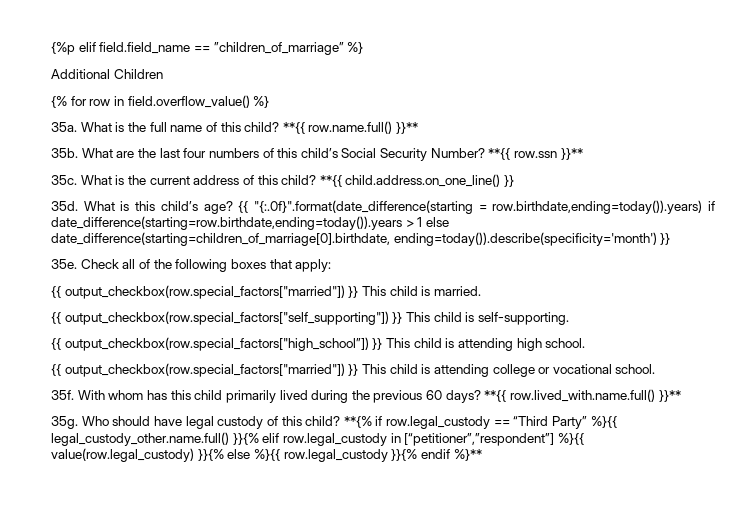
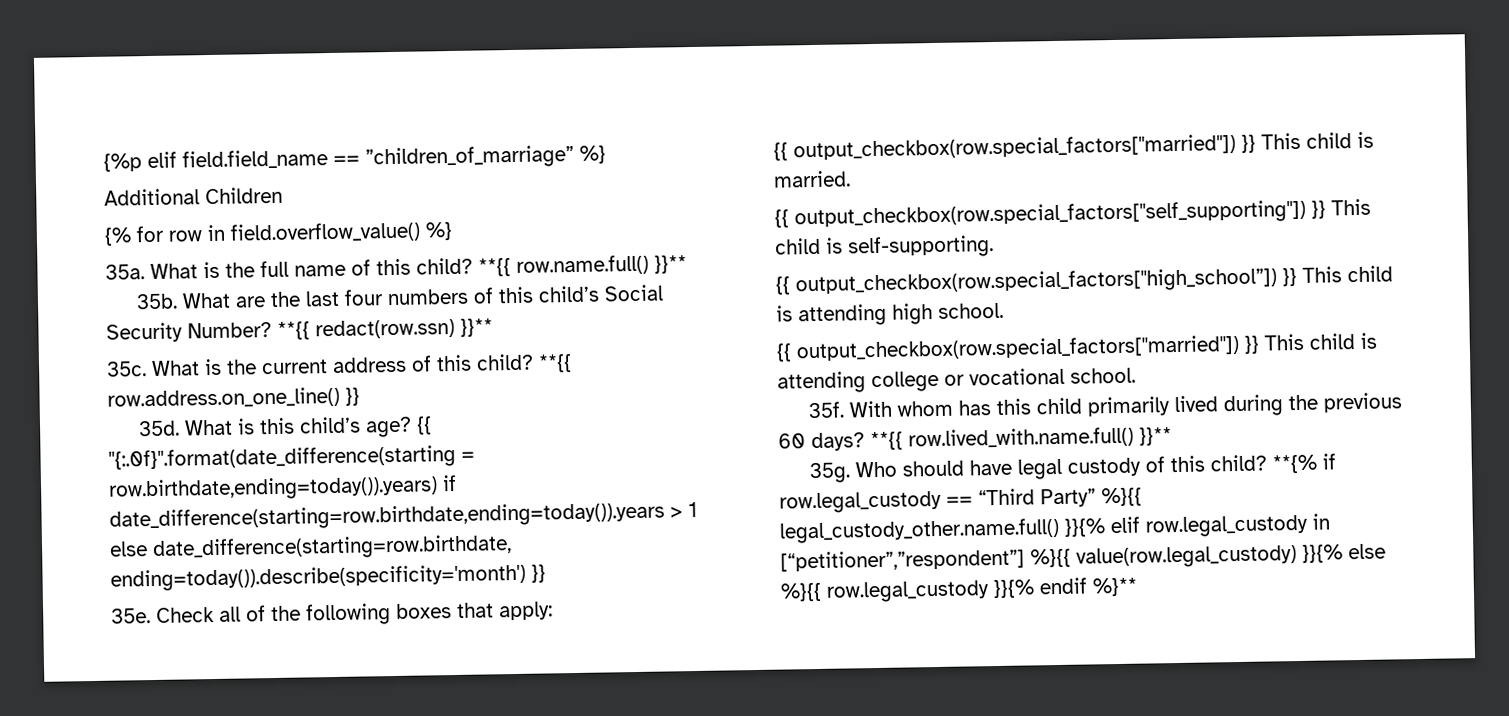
- **{{ row.ssn }}**
+ **{{ redact(row.ssn) }}**
- **{{ child.address.on_one_line() }}
+ **{{ row.address.on_one_line() }}
- {{ "{:.0f}".format(date_difference(starting = row.birthdate,ending=today()).years) if date_difference(starting=row.birthdate,ending=today()).years > 1 else date_difference(starting=children_of_marriage[0].birthdate, ending=today()).describe(specificity='month') }}
+ {{ "{:.0f}".format(date_difference(starting = row.birthdate,ending=today()).years) if date_difference(starting=row.birthdate,ending=today()).years > 1 else date_difference(starting=row.birthdate, ending=today()).describe(specificity='month') }}

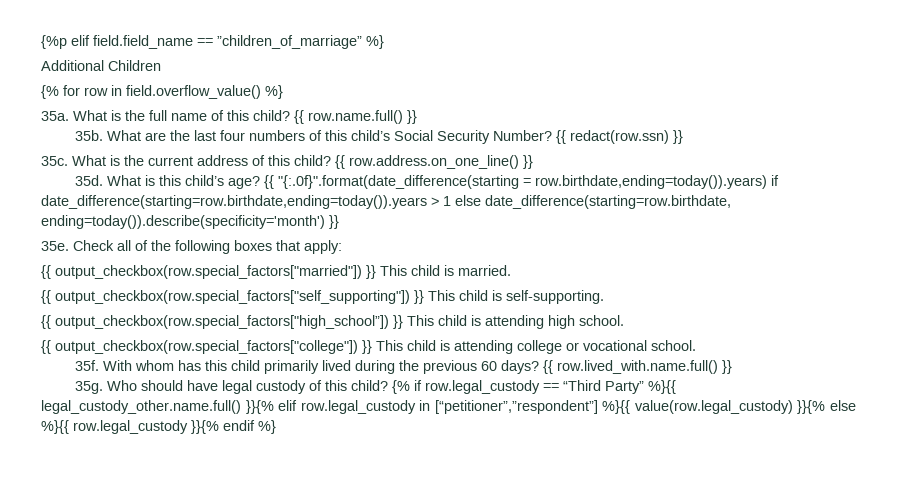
- **{{ row.name.full() }}**
+ {{ row.name.full() }}
- **{{ redact(row.ssn) }}**
+ {{ redact(row.ssn) }}
- **{{ row.address.on_one_line() }}
+ {{ row.address.on_one_line() }}
- {{ output_checkbox(row.special_factors["married"]) }} This child is attending college or vocational school.
+ {{ output_checkbox(row.special_factors["college"]) }} This child is attending college or vocational school.
- **{{ row.lived_with.name.full() }}**
+ {{ row.lived_with.name.full() }}
- **{% if row.legal_custody == “Third Party” %}{{ legal_custody_other.name.full() }}{% elif row.legal_custody in [“petitioner”,”respondent”] %}{{ value(row.legal_custody) }}{% else %}{{ row.legal_custody }}{% endif %}**
+ {% if row.legal_custody == “Third Party” %}{{ legal_custody_other.name.full() }}{% elif row.legal_custody in [“petitioner”,”respondent”] %}{{ value(row.legal_custody) }}{% else %}{{ row.legal_custody }}{% endif %}

